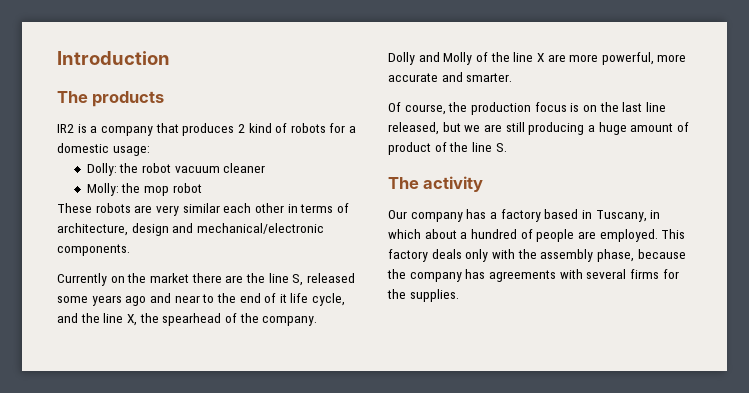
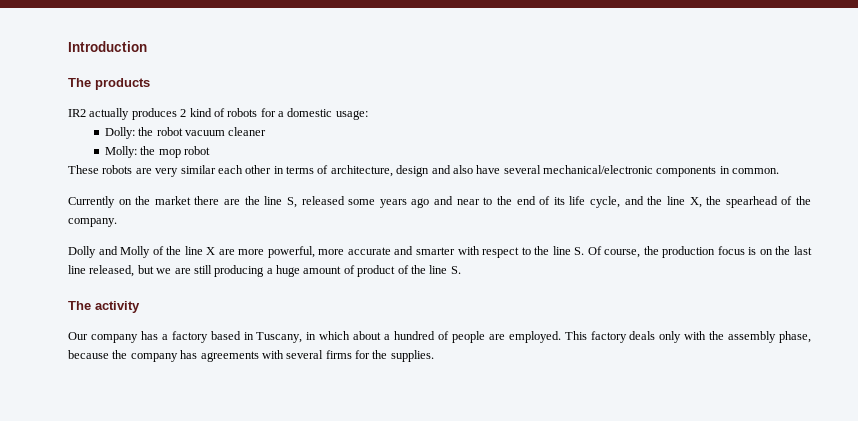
- IR2 is a company that produces 2 kind of robots for a domestic usage:
+ IR2 actually produces 2 kind of robots for a domestic usage:
- These robots are very similar each other in terms of architecture, design and mechanical/electronic components.
+ These robots are very similar each other in terms of architecture, design and also have several mechanical/electronic components in common.
- Currently on the market there are the line S, released some years ago and near to the end of it life cycle, and the line X, the spearhead of the company.
+ Currently on the market there are the line S, released some years ago and near to the end of its life cycle, and the line X, the spearhead of the company.
- Dolly and Molly of the line X are more powerful, more accurate and smarter.
- Of course, the production focus is on the last line released, but we are still producing a huge amount of product of the line S.
+ Dolly and Molly of the line X are more powerful, more accurate and smarter with respect to the line S. Of course, the production focus is on the last line released, but we are still producing a huge amount of product of the line S.

